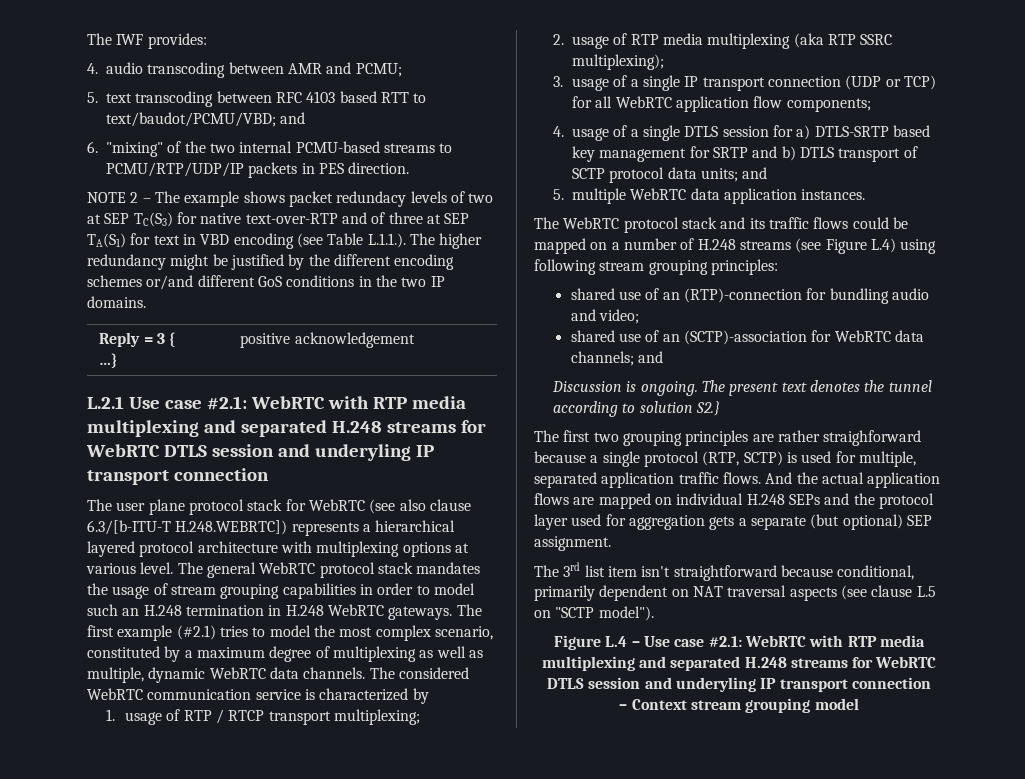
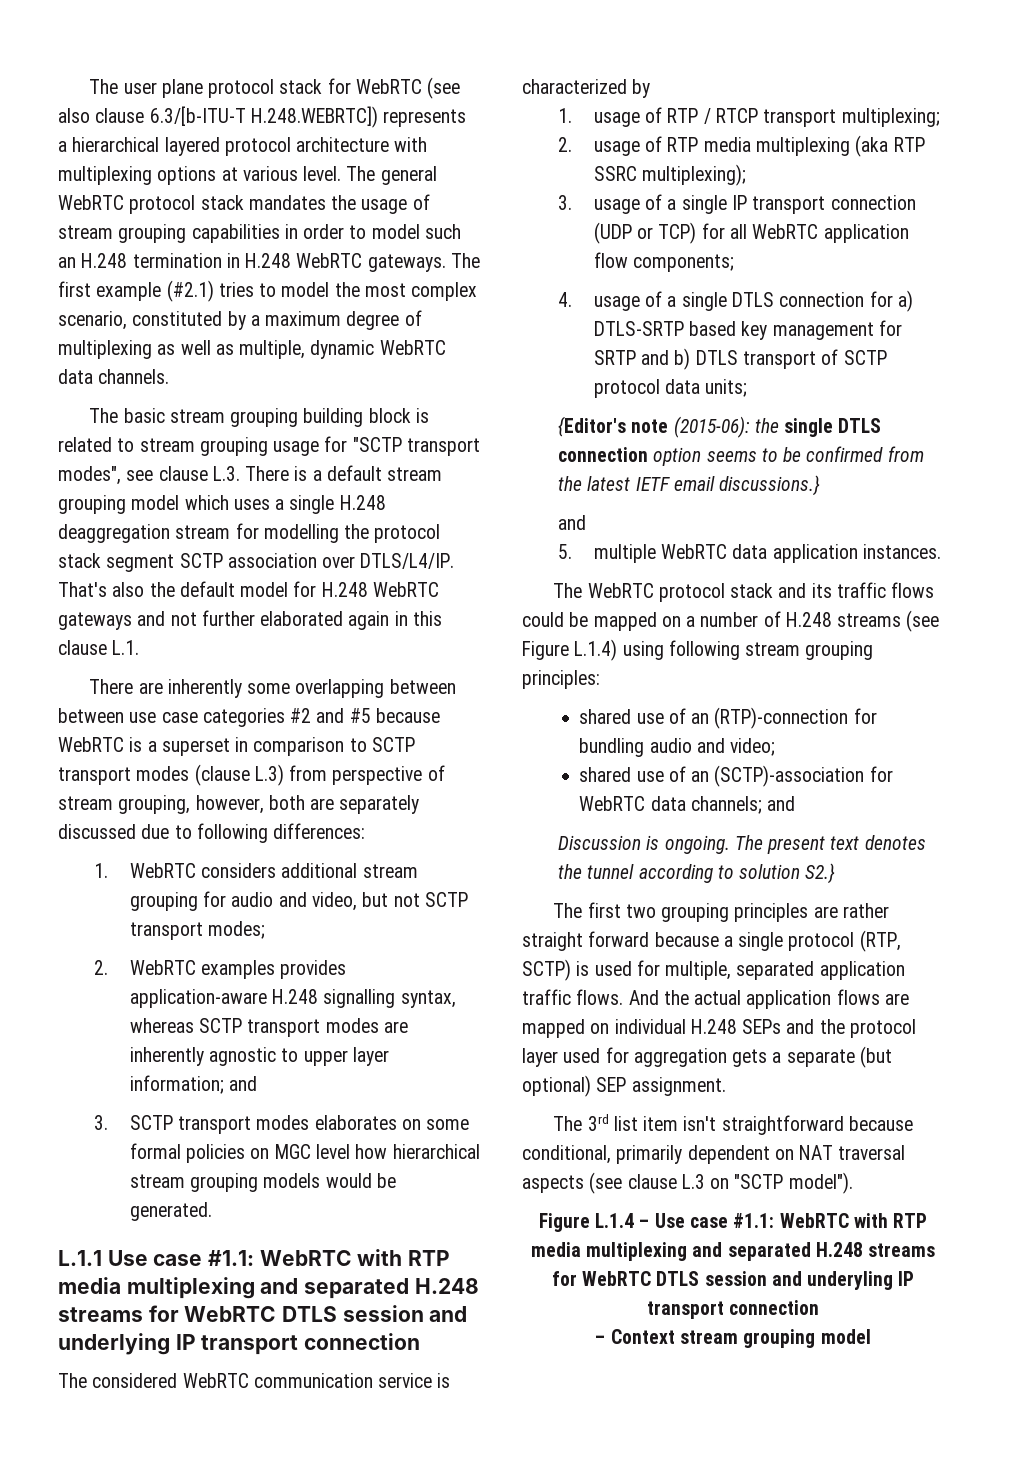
- The IWF provides:
- 4. audio transcoding between AMR and PCMU;
- 5. text transcoding between RFC 4103 based RTT to text/baudot/PCMU/VBD; and
- 6. "mixing" of the two internal PCMU-based streams to PCMU/RTP/UDP/IP packets in PES direction.
- NOTE 2 – The example shows packet redundacy levels of two at SEP TC(S3) for native text-over-RTP and of three at SEP TA(S1) for text in VBD encoding (see Table L.1.1.). The higher redundancy might be justified by the different encoding schemes or/and different GoS conditions in the two IP domains.
- Reply = 3 {
- …} | positive acknowledgement
- L.2.1 Use case #2.1: WebRTC with RTP media multiplexing and separated H.248 streams for WebRTC DTLS session and underyling IP transport connection
- The first example (#2.1) tries to model the most complex scenario, constituted by a maximum degree of multiplexing as well as multiple, dynamic WebRTC data channels. The considered WebRTC communication service is characterized by
+ The first example (#2.1) tries to model the most complex scenario, constituted by a maximum degree of multiplexing as well as multiple, dynamic WebRTC data channels.
+ The basic stream grouping building block is related to stream grouping usage for "SCTP transport modes", see clause L.3. There is a default stream grouping model which uses a single H.248 deaggregation stream for modelling the protocol stack segment SCTP association over DTLS/L4/IP. That's also the default model for H.248 WebRTC gateways and not further elaborated again in this clause L.1.
+ There are inherently some overlapping between between use case categories #2 and #5 because WebRTC is a superset in comparison to SCTP transport modes (clause L.3) from perspective of stream grouping, however, both are separately discussed due to following differences:
+ 1. WebRTC considers additional stream grouping for audio and video, but not SCTP transport modes;
+ 2. WebRTC examples provides application-aware H.248 signalling syntax, whereas SCTP transport modes are inherently agnostic to upper layer information; and
+ 3. SCTP transport modes elaborates on some formal policies on MGC level how hierarchical stream grouping models would be generated.
+ L.1.1 Use case #1.1: WebRTC with RTP media multiplexing and separated H.248 streams for WebRTC DTLS session and underlying IP transport connection
+ The considered WebRTC communication service is characterized by
- 4. usage of a single DTLS session for a) DTLS-SRTP based key management for SRTP and b) DTLS transport of SCTP protocol data units; and
+ 4. usage of a single DTLS connection for a) DTLS-SRTP based key management for SRTP and b) DTLS transport of SCTP protocol data units;
+ {Editor's note (2015-06): the single DTLS connection option seems to be confirmed from the latest IETF email discussions.}
+ and
- The WebRTC protocol stack and its traffic flows could be mapped on a number of H.248 streams (see Figure L.4) using following stream grouping principles:
+ The WebRTC protocol stack and its traffic flows could be mapped on a number of H.248 streams (see Figure L.1.4) using following stream grouping principles:
- The first two grouping principles are rather straighforward because a single protocol (RTP, SCTP) is used for multiple, separated application traffic flows.
+ The first two grouping principles are rather straight forward because a single protocol (RTP, SCTP) is used for multiple, separated application traffic flows.
- The 3rd list item isn't straightforward because conditional, primarily dependent on NAT traversal aspects (see clause L.5 on "SCTP model").
+ The 3rd list item isn't straightforward because conditional, primarily dependent on NAT traversal aspects (see clause L.3 on "SCTP model").
- Figure L.4 – Use case #2.1: WebRTC with RTP media multiplexing and separated H.248 streams for WebRTC DTLS session and underyling IP transport connection
+ Figure L.1.4 – Use case #1.1: WebRTC with RTP media multiplexing and separated H.248 streams for WebRTC DTLS session and underyling IP transport connection

